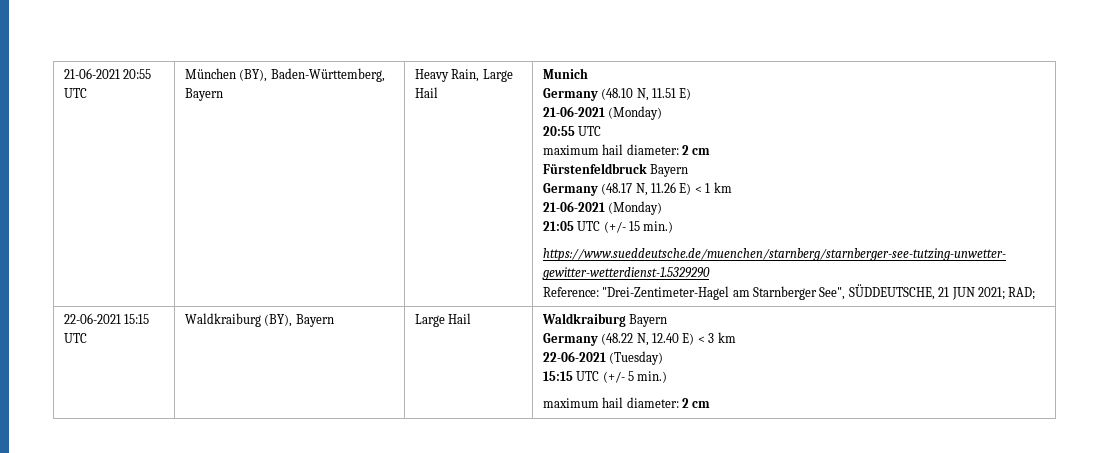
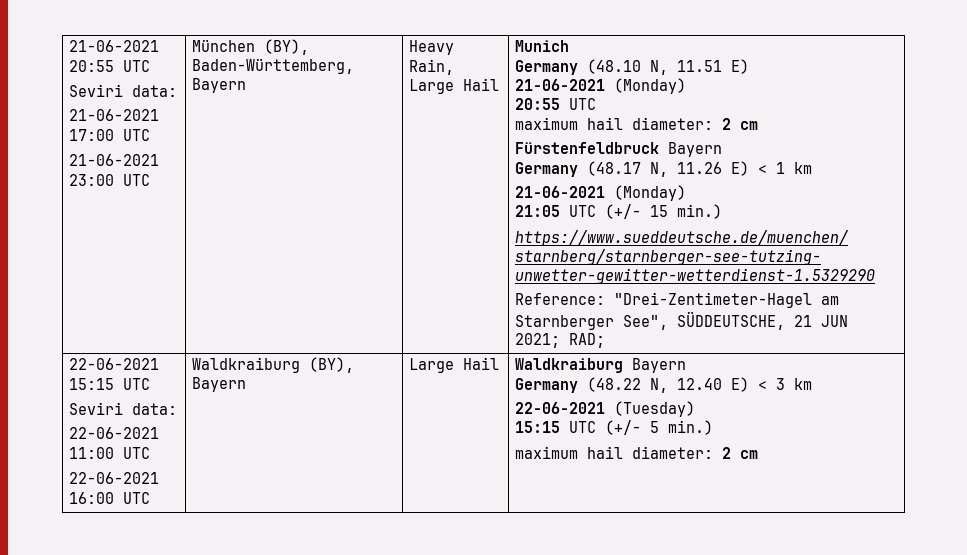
  21-06-2021 20:55 UTC
+ Seviri data:
+ 21-06-2021 17:00 UTC
+ 21-06-2021 23:00 UTC
- 22-06-2021 15:15 UTC | Waldkraiburg (BY), Bayern | Large Hail | Waldkraiburg Bayern
+ 22-06-2021 15:15 UTC
+ Seviri data:
+ 22-06-2021 11:00 UTC
+ 22-06-2021 16:00 UTC | Waldkraiburg (BY), Bayern | Large Hail | Waldkraiburg Bayern

